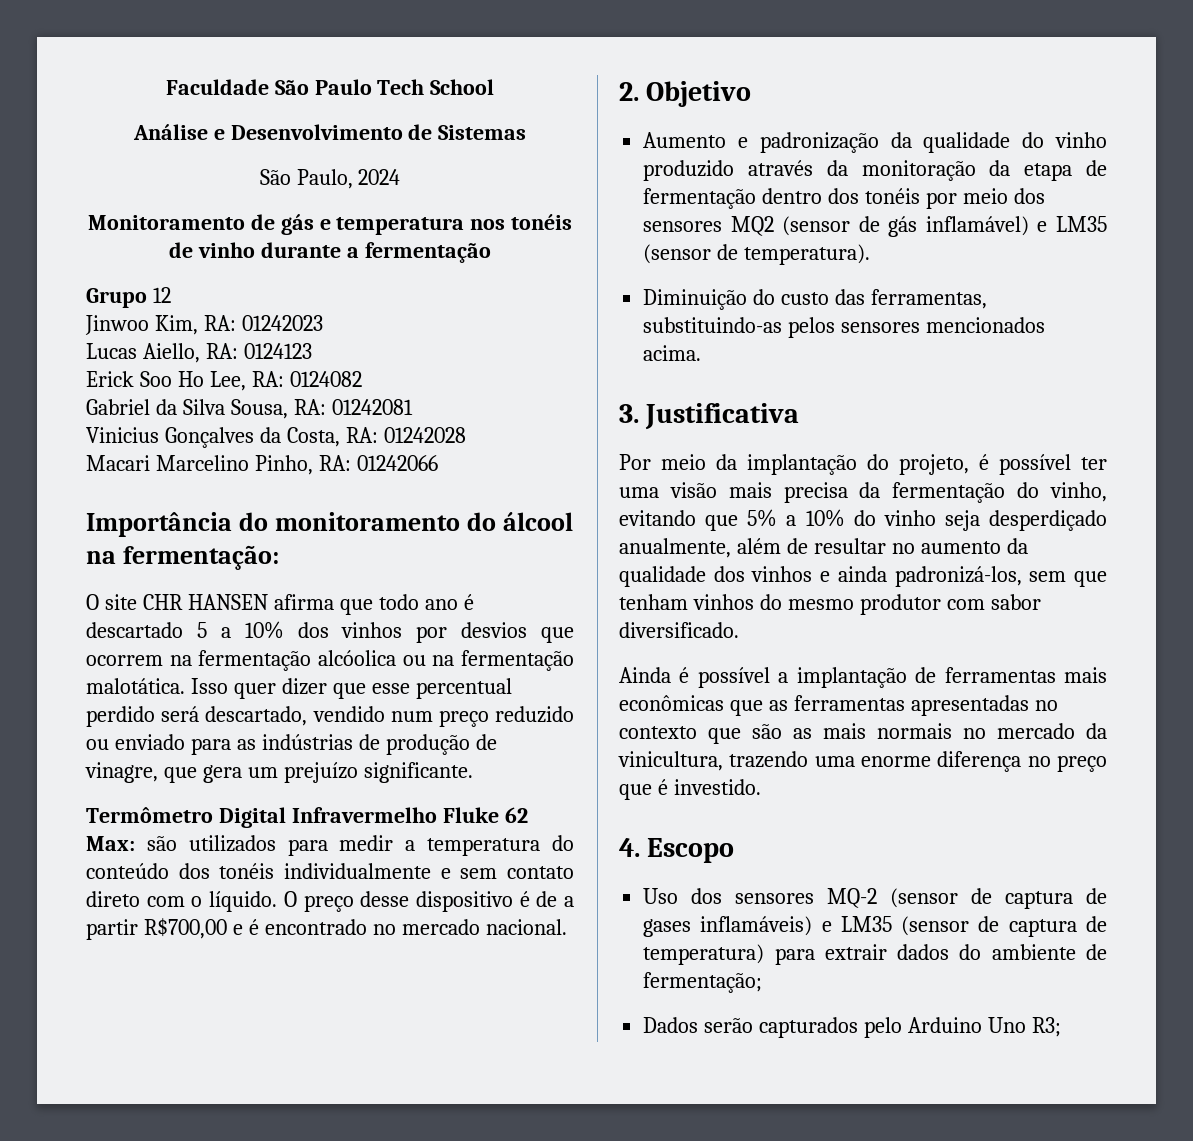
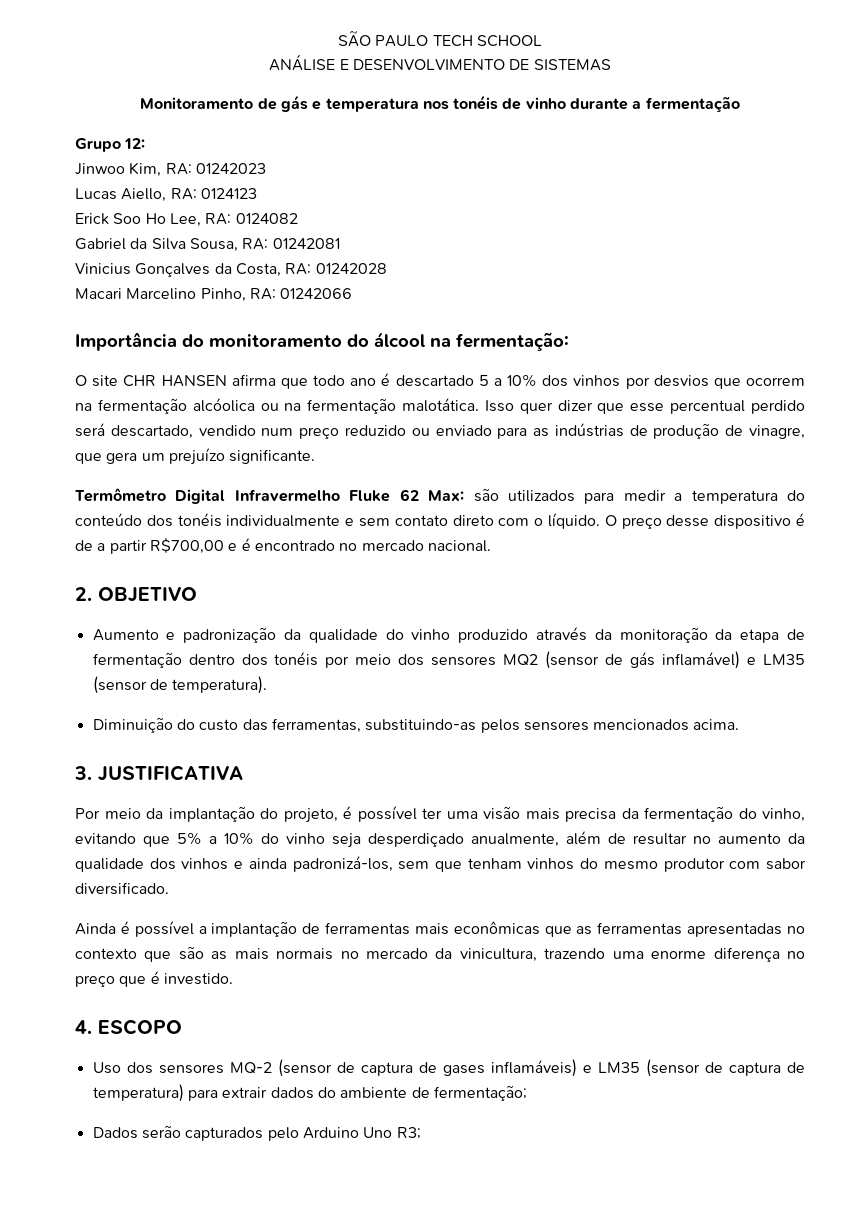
- Faculdade São Paulo Tech School
- Análise e Desenvolvimento de Sistemas
- São Paulo, 2024
+ SÃO PAULO TECH SCHOOL
+ ANÁLISE E DESENVOLVIMENTO DE SISTEMAS
- Grupo 12
+ Grupo 12:
- 2. Objetivo
+ 2. OBJETIVO
- 3. Justificativa
+ 3. JUSTIFICATIVA
- 4. Escopo
+ 4. ESCOPO

